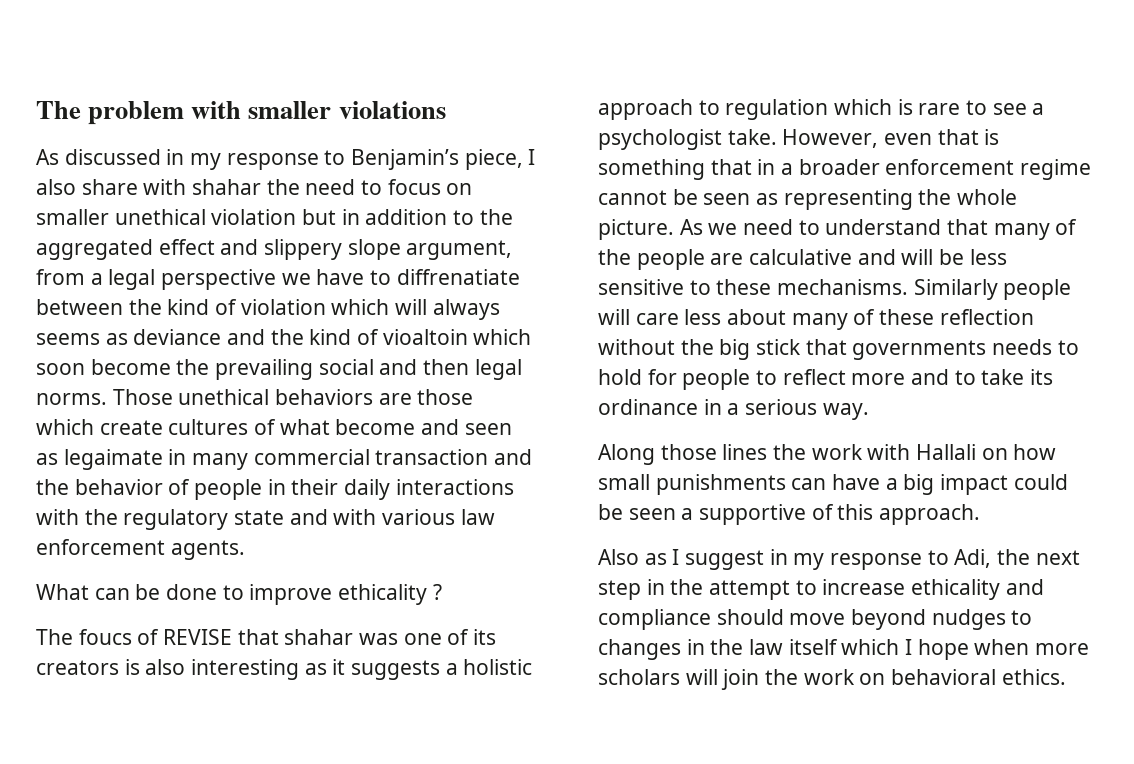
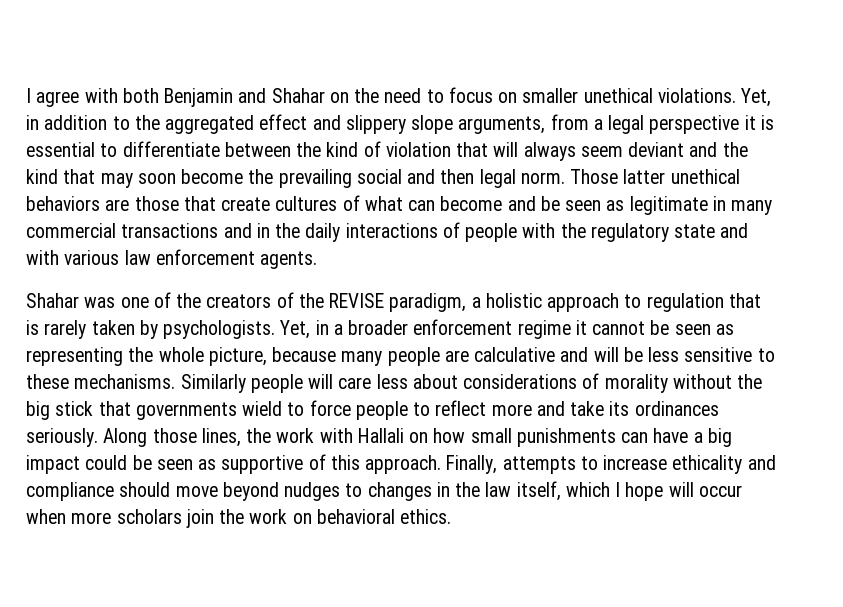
- The problem with smaller violations
- As discussed in my response to Benjamin’s piece, I also share with shahar the need to focus on smaller unethical violation but in addition to the aggregated effect and slippery slope argument, from a legal perspective we have to diffrenatiate between the kind of violation which will always seems as deviance and the kind of vioaltoin which soon become the prevailing social and then legal norms. Those unethical behaviors are those which create cultures of what become and seen as legaimate in many commercial transaction and the behavior of people in their daily interactions with the regulatory state and with various law enforcement agents.
+ I agree with both Benjamin and Shahar on the need to focus on smaller unethical violations. Yet, in addition to the aggregated effect and slippery slope arguments, from a legal perspective it is essential to differentiate between the kind of violation that will always seem deviant and the kind that may soon become the prevailing social and then legal norm. Those latter unethical behaviors are those that create cultures of what can become and be seen as legitimate in many commercial transactions and in the daily interactions of people with the regulatory state and with various law enforcement agents.
- What can be done to improve ethicality ?
- The foucs of REVISE that shahar was one of its creators is also interesting as it suggests a holistic approach to regulation which is rare to see a psychologist take. However, even that is something that in a broader enforcement regime cannot be seen as representing the whole picture. As we need to understand that many of the people are calculative and will be less sensitive to these mechanisms.
+ Shahar was one of the creators of the REVISE paradigm, a holistic approach to regulation that is rarely taken by psychologists. Yet, in a broader enforcement regime it cannot be seen as representing the whole picture, because many people are calculative and will be less sensitive to these mechanisms.
- Similarly people will care less about many of these reflection without the big stick that governments needs to hold for people to reflect more and to take its ordinance in a serious way.
- Along those lines the work with Hallali on how small punishments can have a big impact could be seen a supportive of this approach.
- Also as I suggest in my response to Adi, the next step in the attempt to increase ethicality and compliance should move beyond nudges to changes in the law itself which I hope when more scholars will join the work on behavioral ethics.
+ Similarly people will care less about considerations of morality without the big stick that governments wield to force people to reflect more and take its ordinances seriously. Along those lines, the work with Hallali on how small punishments can have a big impact could be seen as supportive of this approach. Finally, attempts to increase ethicality and compliance should move beyond nudges to changes in the law itself, which I hope will occur when more scholars join the work on behavioral ethics.

